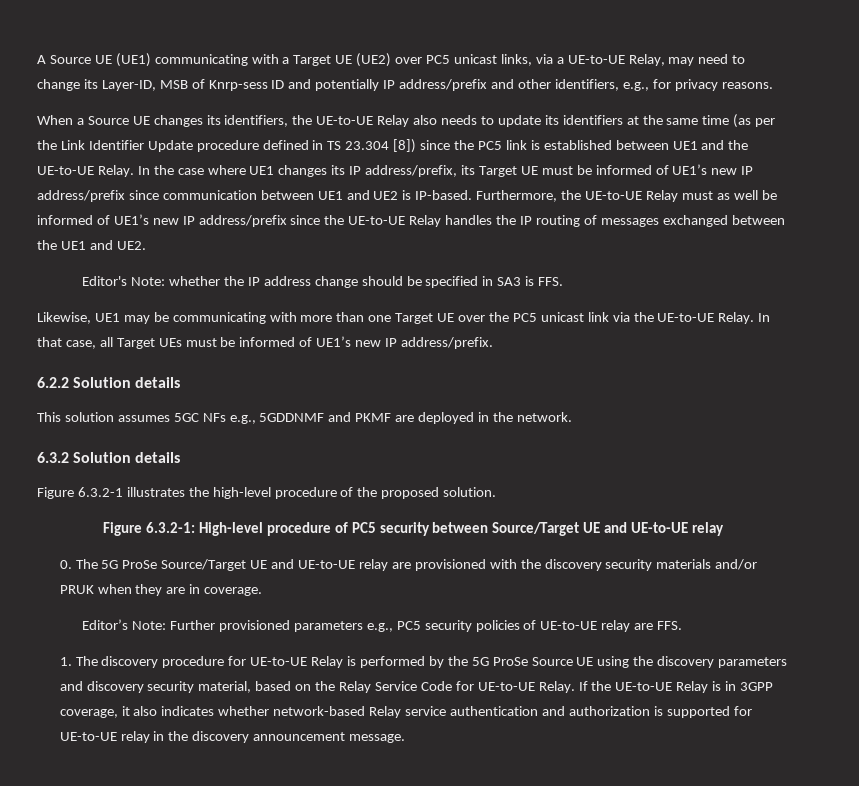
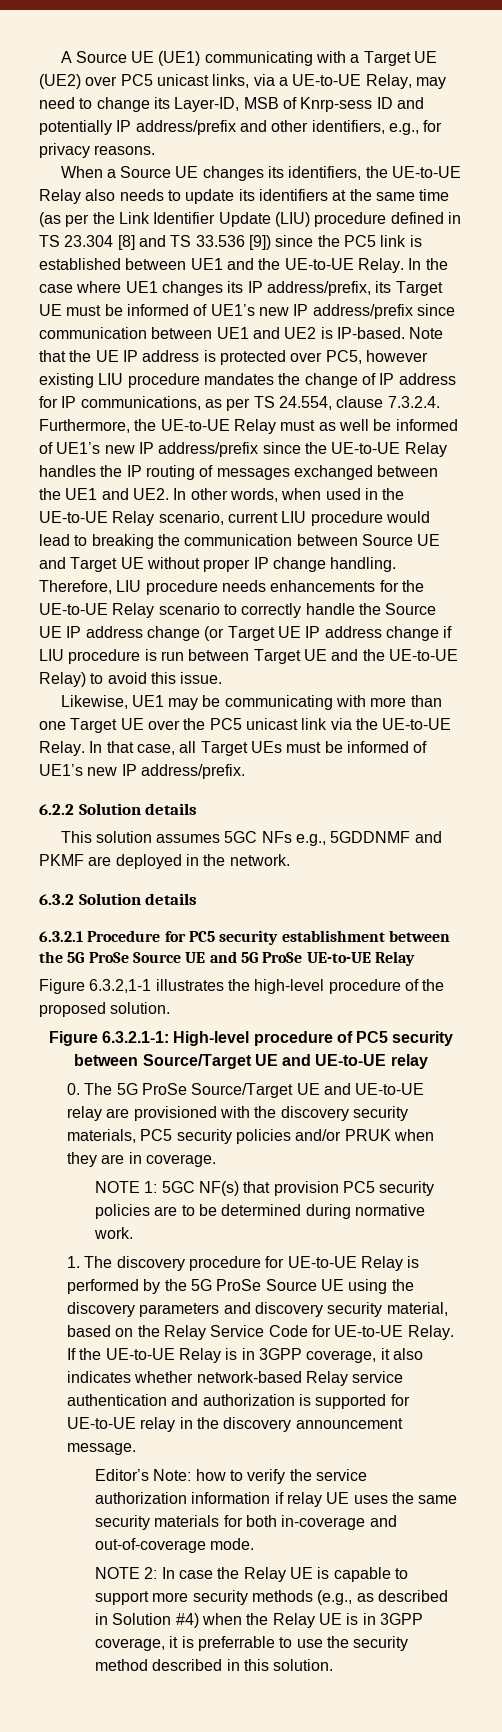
- When a Source UE changes its identifiers, the UE-to-UE Relay also needs to update its identifiers at the same time (as per the Link Identifier Update procedure defined in TS 23.304 [8]) since the PC5 link is established between UE1 and the UE-to-UE Relay.
+ When a Source UE changes its identifiers, the UE-to-UE Relay also needs to update its identifiers at the same time (as per the Link Identifier Update (LIU) procedure defined in TS 23.304 [8] and TS 33.536 [9]) since the PC5 link is established between UE1 and the UE-to-UE Relay.
- Furthermore, the UE-to-UE Relay must as well be informed of UE1’s new IP address/prefix since the UE-to-UE Relay handles the IP routing of messages exchanged between the UE1 and UE2.
- Editor's Note: whether the IP address change should be specified in SA3 is FFS.
+ Note that the UE IP address is protected over PC5, however existing LIU procedure mandates the change of IP address for IP communications, as per TS 24.554, clause 7.3.2.4. Furthermore, the UE-to-UE Relay must as well be informed of UE1’s new IP address/prefix since the UE-to-UE Relay handles the IP routing of messages exchanged between the UE1 and UE2. In other words, when used in the UE-to-UE Relay scenario, current LIU procedure would lead to breaking the communication between Source UE and Target UE without proper IP change handling. Therefore, LIU procedure needs enhancements for the UE-to-UE Relay scenario to correctly handle the Source UE IP address change (or Target UE IP address change if LIU procedure is run between Target UE and the UE-to-UE Relay) to avoid this issue.
- Figure 6.3.2-1 illustrates the high-level procedure of the proposed solution.
+ 6.3.2.1 Procedure for PC5 security establishment between the 5G ProSe Source UE and 5G ProSe UE-to-UE Relay
+ Figure 6.3.2,1-1 illustrates the high-level procedure of the proposed solution.
- Figure 6.3.2-1: High-level procedure of PC5 security between Source/Target UE and UE-to-UE relay
+ Figure 6.3.2.1-1: High-level procedure of PC5 security between Source/Target UE and UE-to-UE relay
- 0. The 5G ProSe Source/Target UE and UE-to-UE relay are provisioned with the discovery security materials and/or PRUK when they are in coverage.
+ 0. The 5G ProSe Source/Target UE and UE-to-UE relay are provisioned with the discovery security materials, PC5 security policies and/or PRUK when they are in coverage.
- Editor’s Note: Further provisioned parameters e.g., PC5 security policies of UE-to-UE relay are FFS.
+ NOTE 1: 5GC NF(s) that provision PC5 security policies are to be determined during normative work.
+ Editor’s Note: how to verify the service authorization information if relay UE uses the same security materials for both in-coverage and out-of-coverage mode.
+ NOTE 2: In case the Relay UE is capable to support more security methods (e.g., as described in Solution #4) when the Relay UE is in 3GPP coverage, it is preferrable to use the security method described in this solution.

